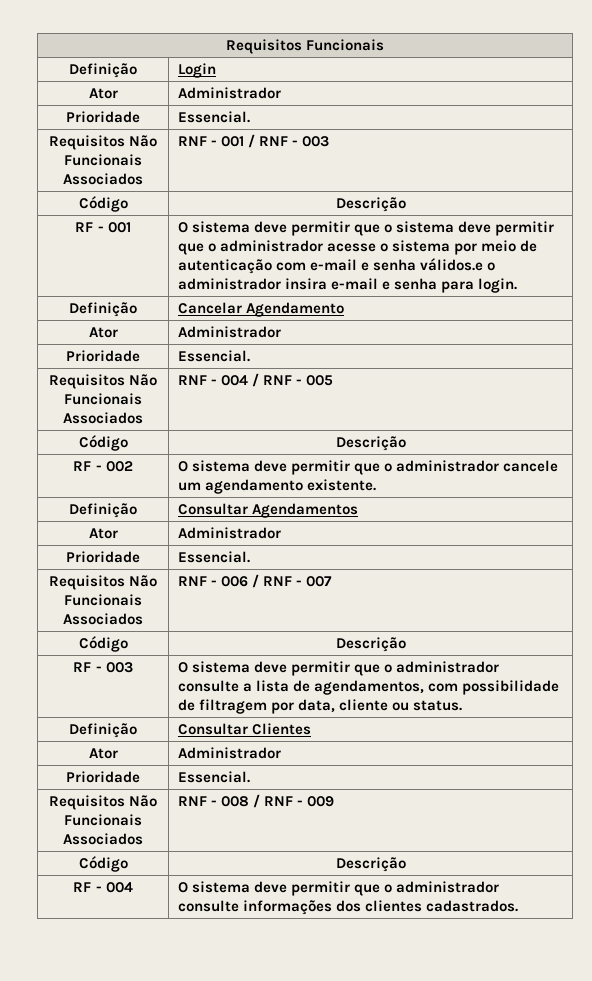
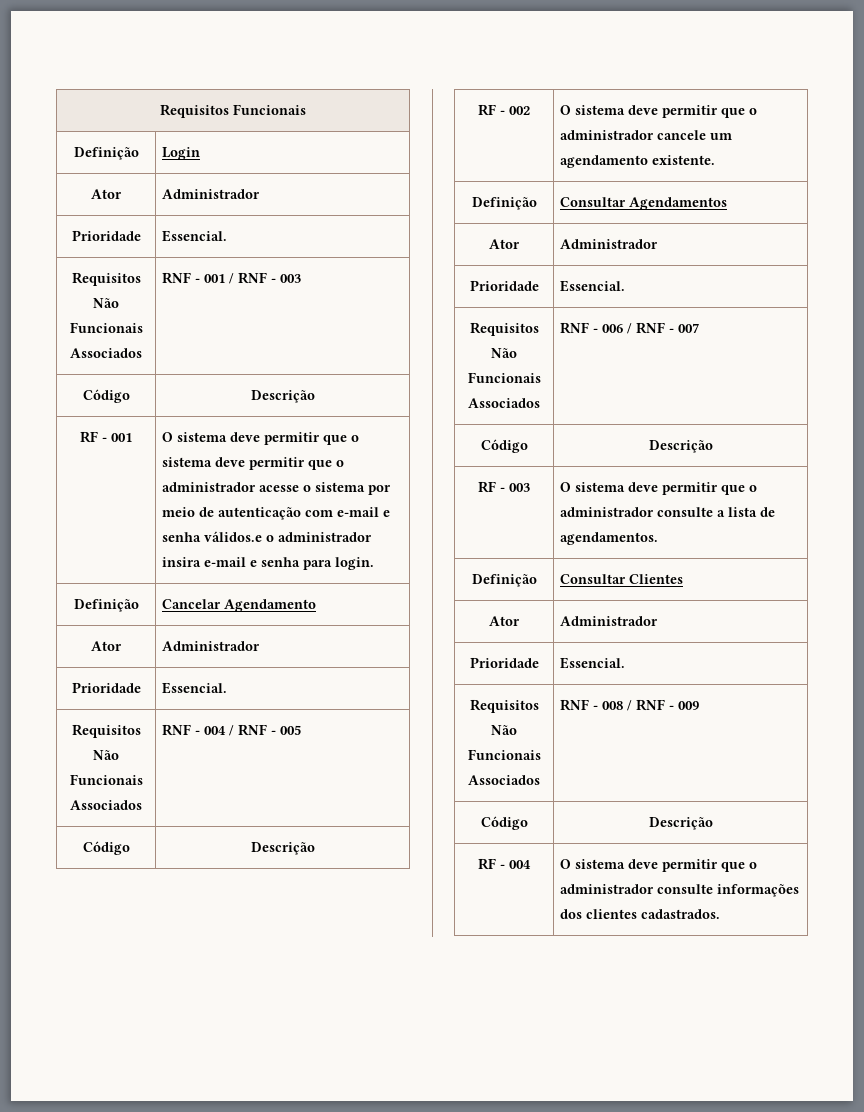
- RF - 003 | O sistema deve permitir que o administrador consulte a lista de agendamentos, com possibilidade de filtragem por data, cliente ou status.
+ RF - 003 | O sistema deve permitir que o administrador consulte a lista de agendamentos.

